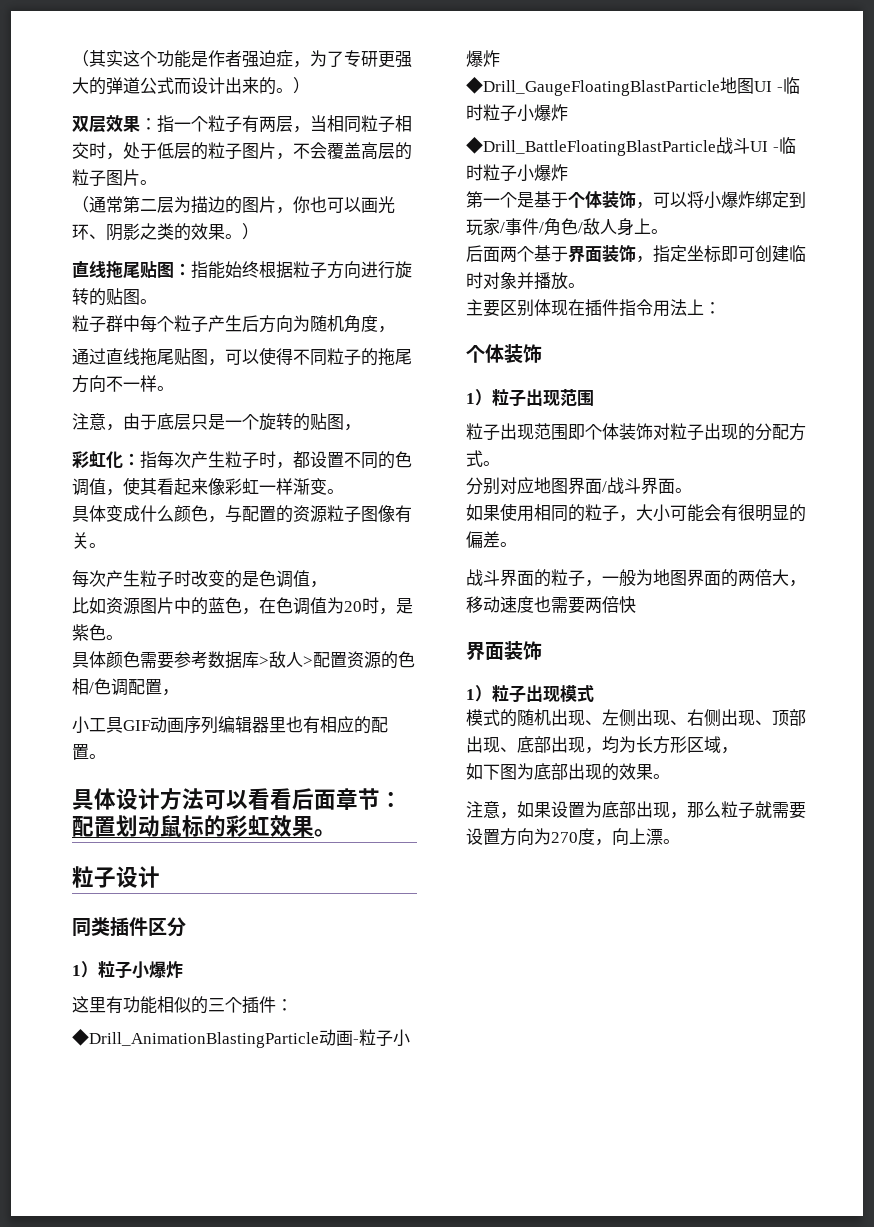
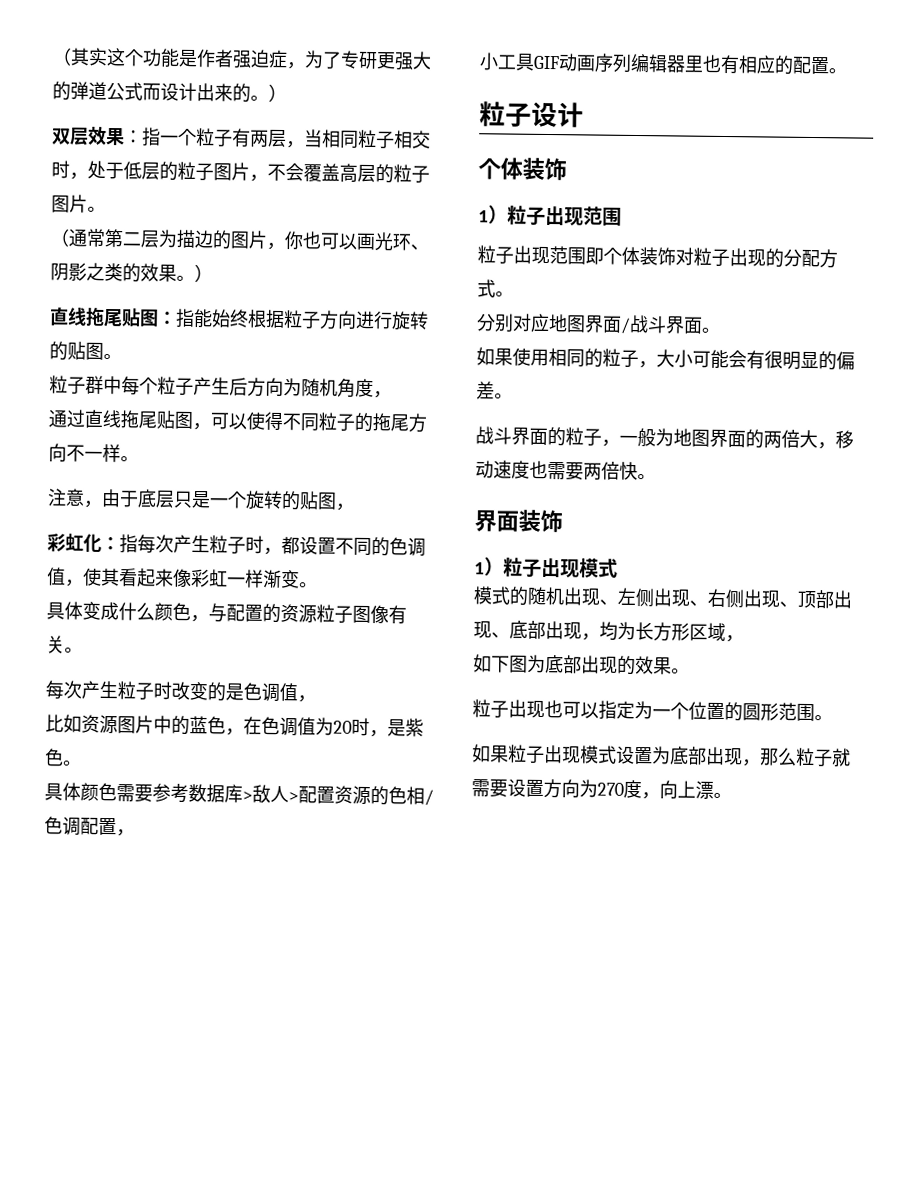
- 具体设计方法可以看看后面章节：配置划动鼠标的彩虹效果。
  粒子设计
- 同类插件区分
- 1）粒子小爆炸
- 这里有功能相似的三个插件：
- ◆Drill_AnimationBlastingParticle动画-粒子小爆炸
- ◆Drill_GaugeFloatingBlastParticle地图UI -临时粒子小爆炸
- ◆Drill_BattleFloatingBlastParticle战斗UI -临时粒子小爆炸
- 第一个是基于个体装饰，可以将小爆炸绑定到玩家/事件/角色/敌人身上。
- 后面两个基于界面装饰，指定坐标即可创建临时对象并播放。
- 主要区别体现在插件指令用法上：
- 战斗界面的粒子，一般为地图界面的两倍大，移动速度也需要两倍快
+ 战斗界面的粒子，一般为地图界面的两倍大，移动速度也需要两倍快。
- 注意，如果设置为底部出现，那么粒子就需要设置方向为270度，向上漂。
+ 粒子出现也可以指定为一个位置的圆形范围。
+ 如果粒子出现模式设置为底部出现，那么粒子就需要设置方向为270度，向上漂。

